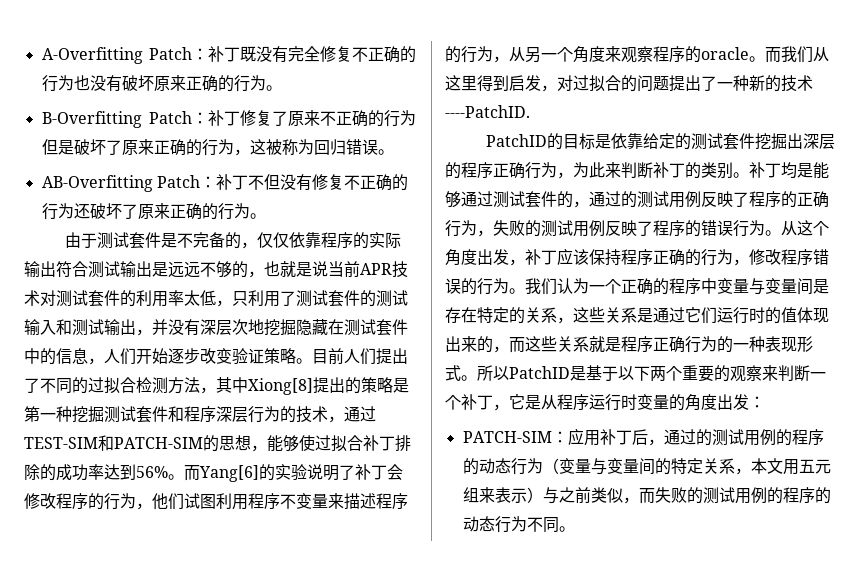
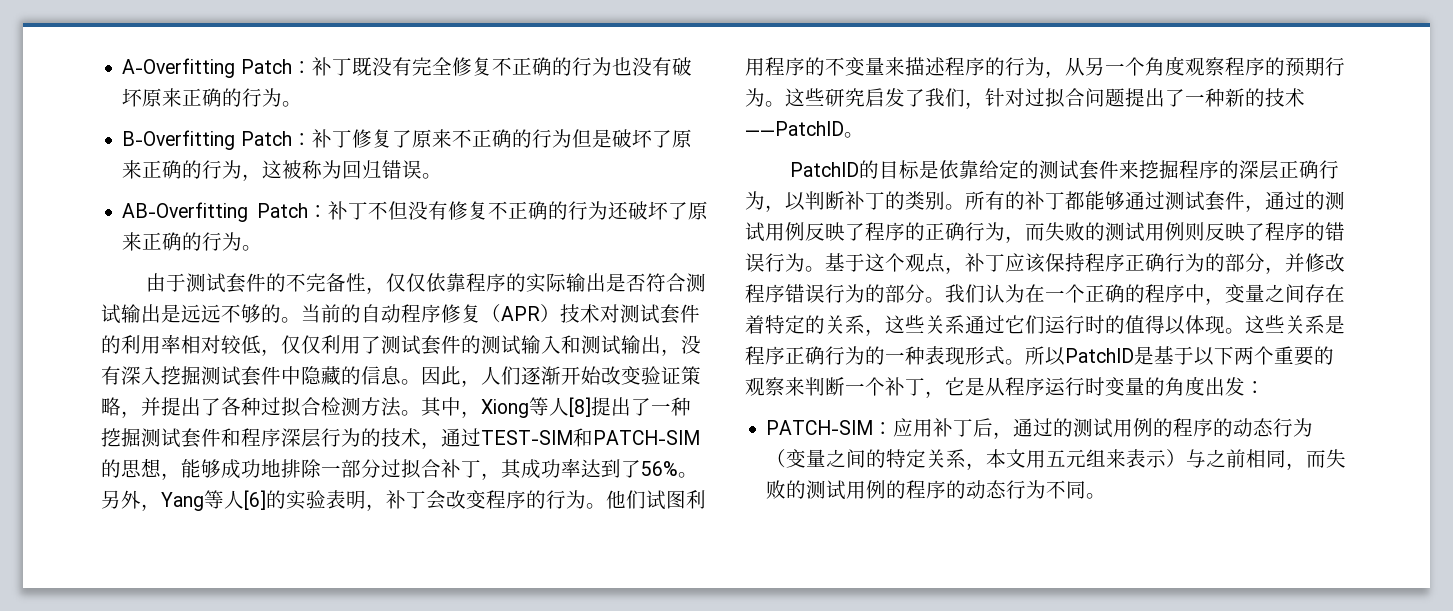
- 由于测试套件是不完备的，仅仅依靠程序的实际输出符合测试输出是远远不够的，也就是说当前APR技术对测试套件的利用率太低，只利用了测试套件的测试输入和测试输出，并没有深层次地挖掘隐藏在测试套件中的信息，人们开始逐步改变验证策略。目前人们提出了不同的过拟合检测方法，其中Xiong[8]提出的策略是第一种挖掘测试套件和程序深层行为的技术，通过TEST-SIM和PATCH-SIM的思想，能够使过拟合补丁排除的成功率达到56%。而Yang[6]的实验说明了补丁会修改程序的行为，他们试图利用程序不变量来描述程序的行为，从另一个角度来观察程序的oracle。而我们从这里得到启发，对过拟合的问题提出了一种新的技术----PatchID.
+ 由于测试套件的不完备性，仅仅依靠程序的实际输出是否符合测试输出是远远不够的。当前的自动程序修复（APR）技术对测试套件的利用率相对较低，仅仅利用了测试套件的测试输入和测试输出，没有深入挖掘测试套件中隐藏的信息。因此，人们逐渐开始改变验证策略，并提出了各种过拟合检测方法。其中，Xiong等人[8]提出了一种挖掘测试套件和程序深层行为的技术，通过TEST-SIM和PATCH-SIM的思想，能够成功地排除一部分过拟合补丁，其成功率达到了56%。另外，Yang等人[6]的实验表明，补丁会改变程序的行为。他们试图利用程序的不变量来描述程序的行为，从另一个角度观察程序的预期行为。这些研究启发了我们，针对过拟合问题提出了一种新的技术——PatchID。
- PatchID的目标是依靠给定的测试套件挖掘出深层的程序正确行为，为此来判断补丁的类别。
+ PatchID的目标是依靠给定的测试套件来挖掘程序的深层正确行为，以判断补丁的类别。
- 补丁均是能够通过测试套件的，通过的测试用例反映了程序的正确行为，失败的测试用例反映了程序的错误行为。
+ 所有的补丁都能够通过测试套件，通过的测试用例反映了程序的正确行为，而失败的测试用例则反映了程序的错误行为。
- 从这个角度出发，补丁应该保持程序正确的行为，修改程序错误的行为。
+ 基于这个观点，补丁应该保持程序正确行为的部分，并修改程序错误行为的部分。
- 我们认为一个正确的程序中变量与变量间是存在特定的关系，这些关系是通过它们运行时的值体现出来的，而这些关系就是程序正确行为的一种表现形式。
+ 我们认为在一个正确的程序中，变量之间存在着特定的关系，这些关系通过它们运行时的值得以体现。这些关系是程序正确行为的一种表现形式。
- PATCH-SIM：应用补丁后，通过的测试用例的程序的动态行为（变量与变量间的特定关系，本文用五元组来表示）与之前类似，而失败的测试用例的程序的动态行为不同。
+ PATCH-SIM：应用补丁后，通过的测试用例的程序的动态行为（变量之间的特定关系，本文用五元组来表示）与之前相同，而失败的测试用例的程序的动态行为不同。

